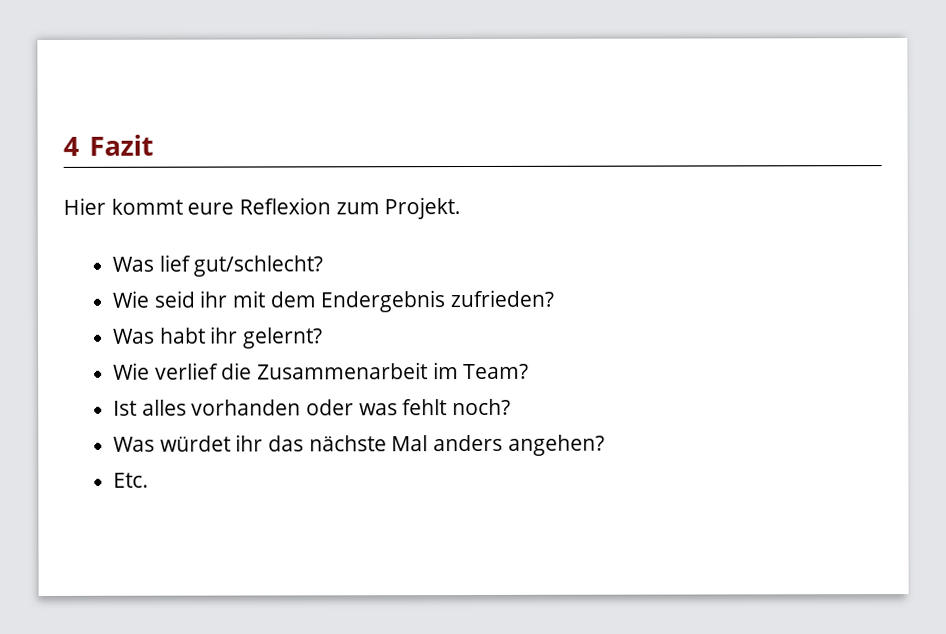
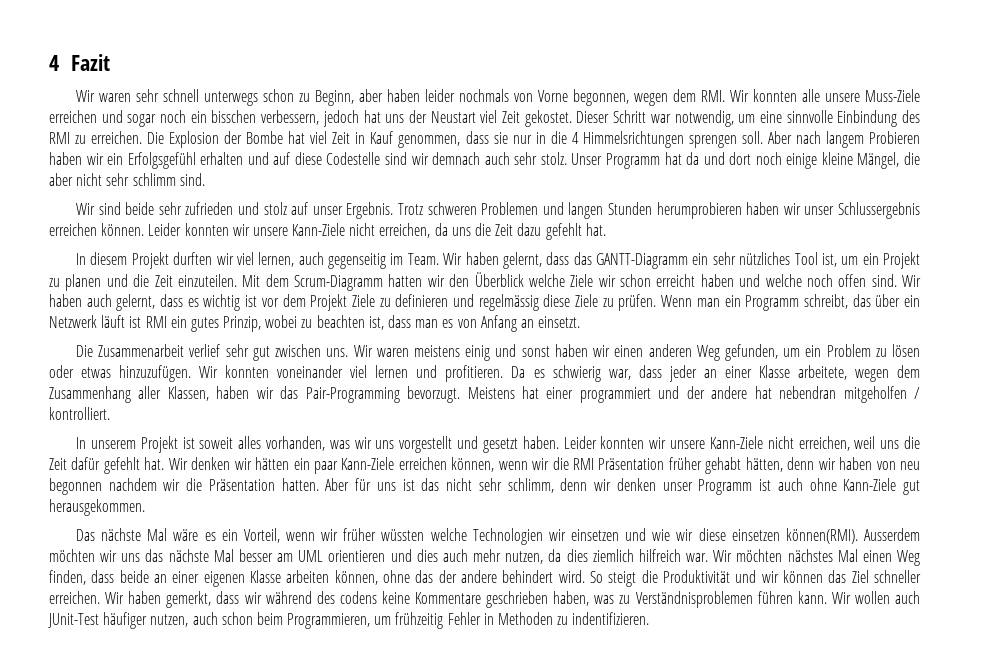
- Hier kommt eure Reflexion zum Projekt.
- Was lief gut/schlecht?
- Wie seid ihr mit dem Endergebnis zufrieden?
- Was habt ihr gelernt?
- Wie verlief die Zusammenarbeit im Team?
- Ist alles vorhanden oder was fehlt noch?
- Was würdet ihr das nächste Mal anders angehen?
- Etc.
+ Wir waren sehr schnell unterwegs schon zu Beginn, aber haben leider nochmals von Vorne begonnen, wegen dem RMI. Wir konnten alle unsere Muss-Ziele erreichen und sogar noch ein bisschen verbessern, jedoch hat uns der Neustart viel Zeit gekostet. Dieser Schritt war notwendig, um eine sinnvolle Einbindung des RMI zu erreichen. Die Explosion der Bombe hat viel Zeit in Kauf genommen, dass sie nur in die 4 Himmelsrichtungen sprengen soll. Aber nach langem Probieren haben wir ein Erfolgsgefühl erhalten und auf diese Codestelle sind wir demnach auch sehr stolz. Unser Programm hat da und dort noch einige kleine Mängel, die aber nicht sehr schlimm sind.
+ Wir sind beide sehr zufrieden und stolz auf unser Ergebnis. Trotz schweren Problemen und langen Stunden herumprobieren haben wir unser Schlussergebnis erreichen können. Leider konnten wir unsere Kann-Ziele nicht erreichen, da uns die Zeit dazu gefehlt hat.
+ In diesem Projekt durften wir viel lernen, auch gegenseitig im Team. Wir haben gelernt, dass das GANTT-Diagramm ein sehr nützliches Tool ist, um ein Projekt zu planen und die Zeit einzuteilen. Mit dem Scrum-Diagramm hatten wir den Überblick welche Ziele wir schon erreicht haben und welche noch offen sind. Wir haben auch gelernt, dass es wichtig ist vor dem Projekt Ziele zu definieren und regelmässig diese Ziele zu prüfen. Wenn man ein Programm schreibt, das über ein Netzwerk läuft ist RMI ein gutes Prinzip, wobei zu beachten ist, dass man es von Anfang an einsetzt.
+ Die Zusammenarbeit verlief sehr gut zwischen uns. Wir waren meistens einig und sonst haben wir einen anderen Weg gefunden, um ein Problem zu lösen oder etwas hinzuzufügen. Wir konnten voneinander viel lernen und profitieren. Da es schwierig war, dass jeder an einer Klasse arbeitete, wegen dem Zusammenhang aller Klassen, haben wir das Pair-Programming bevorzugt. Meistens hat einer programmiert und der andere hat nebendran mitgeholfen / kontrolliert.
+ In unserem Projekt ist soweit alles vorhanden, was wir uns vorgestellt und gesetzt haben. Leider konnten wir unsere Kann-Ziele nicht erreichen, weil uns die Zeit dafür gefehlt hat. Wir denken wir hätten ein paar Kann-Ziele erreichen können, wenn wir die RMI Präsentation früher gehabt hätten, denn wir haben von neu begonnen nachdem wir die Präsentation hatten. Aber für uns ist das nicht sehr schlimm, denn wir denken unser Programm ist auch ohne Kann-Ziele gut herausgekommen.
+ Das nächste Mal wäre es ein Vorteil, wenn wir früher wüssten welche Technologien wir einsetzen und wie wir diese einsetzen können(RMI). Ausserdem möchten wir uns das nächste Mal besser am UML orientieren und dies auch mehr nutzen, da dies ziemlich hilfreich war. Wir möchten nächstes Mal einen Weg finden, dass beide an einer eigenen Klasse arbeiten können, ohne das der andere behindert wird. So steigt die Produktivität und wir können das Ziel schneller erreichen. Wir haben gemerkt, dass wir während des codens keine Kommentare geschrieben haben, was zu Verständnisproblemen führen kann. Wir wollen auch JUnit-Test häufiger nutzen, auch schon beim Programmieren, um frühzeitig Fehler in Methoden zu indentifizieren.

